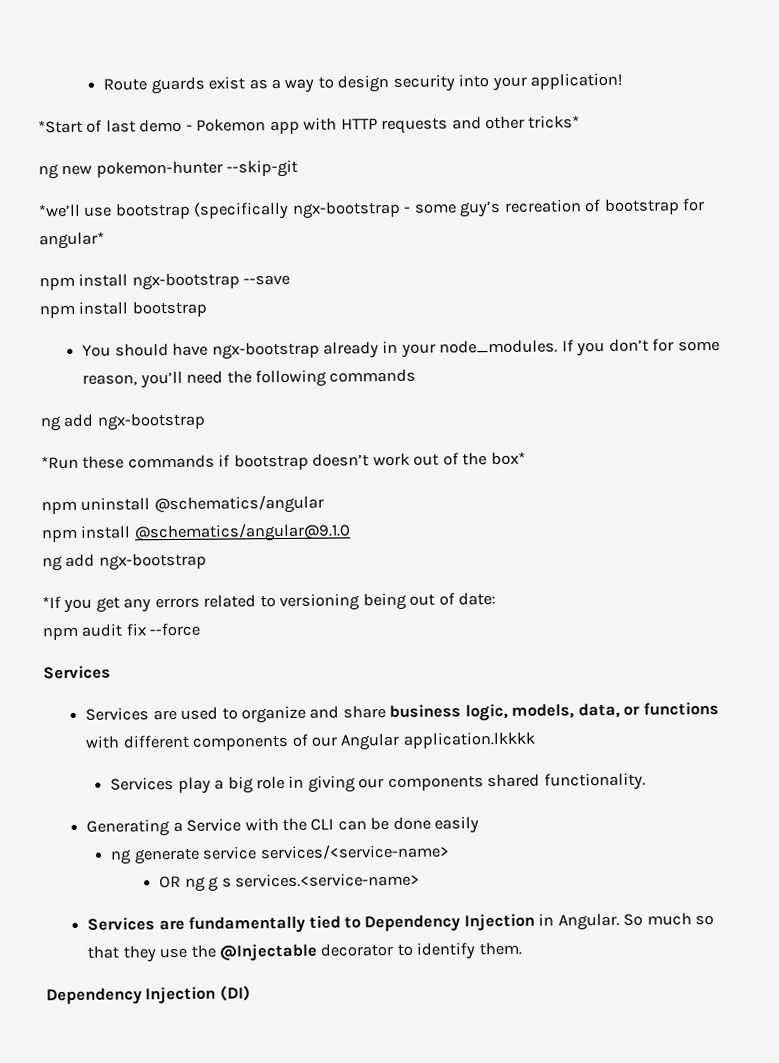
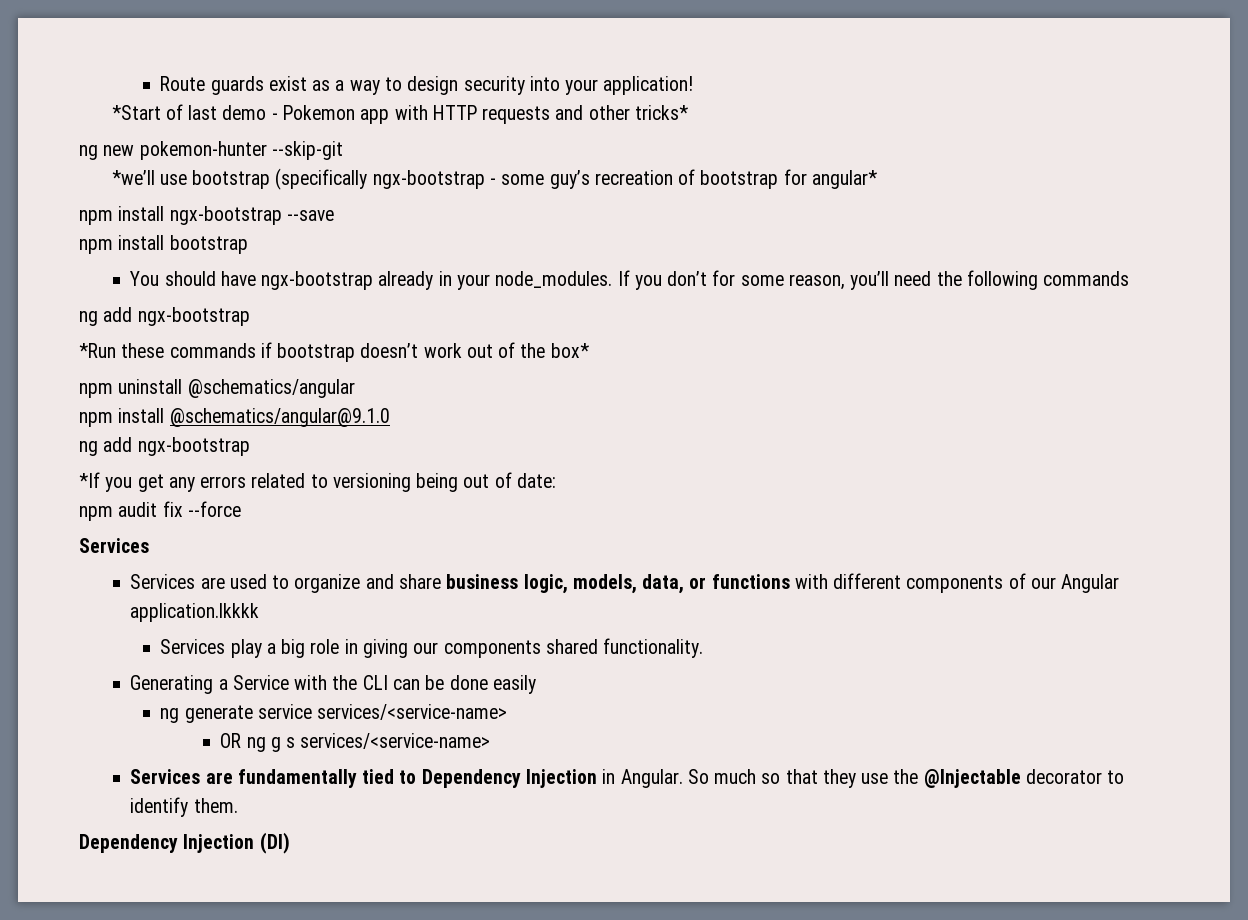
- OR ng g s services.<service-name>
+ OR ng g s services/<service-name>

